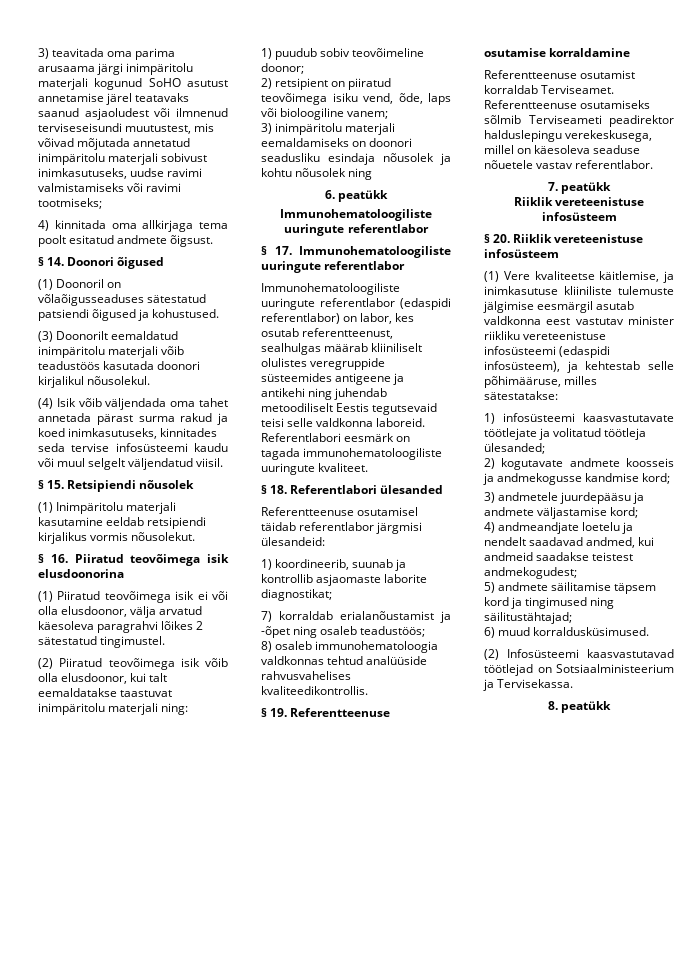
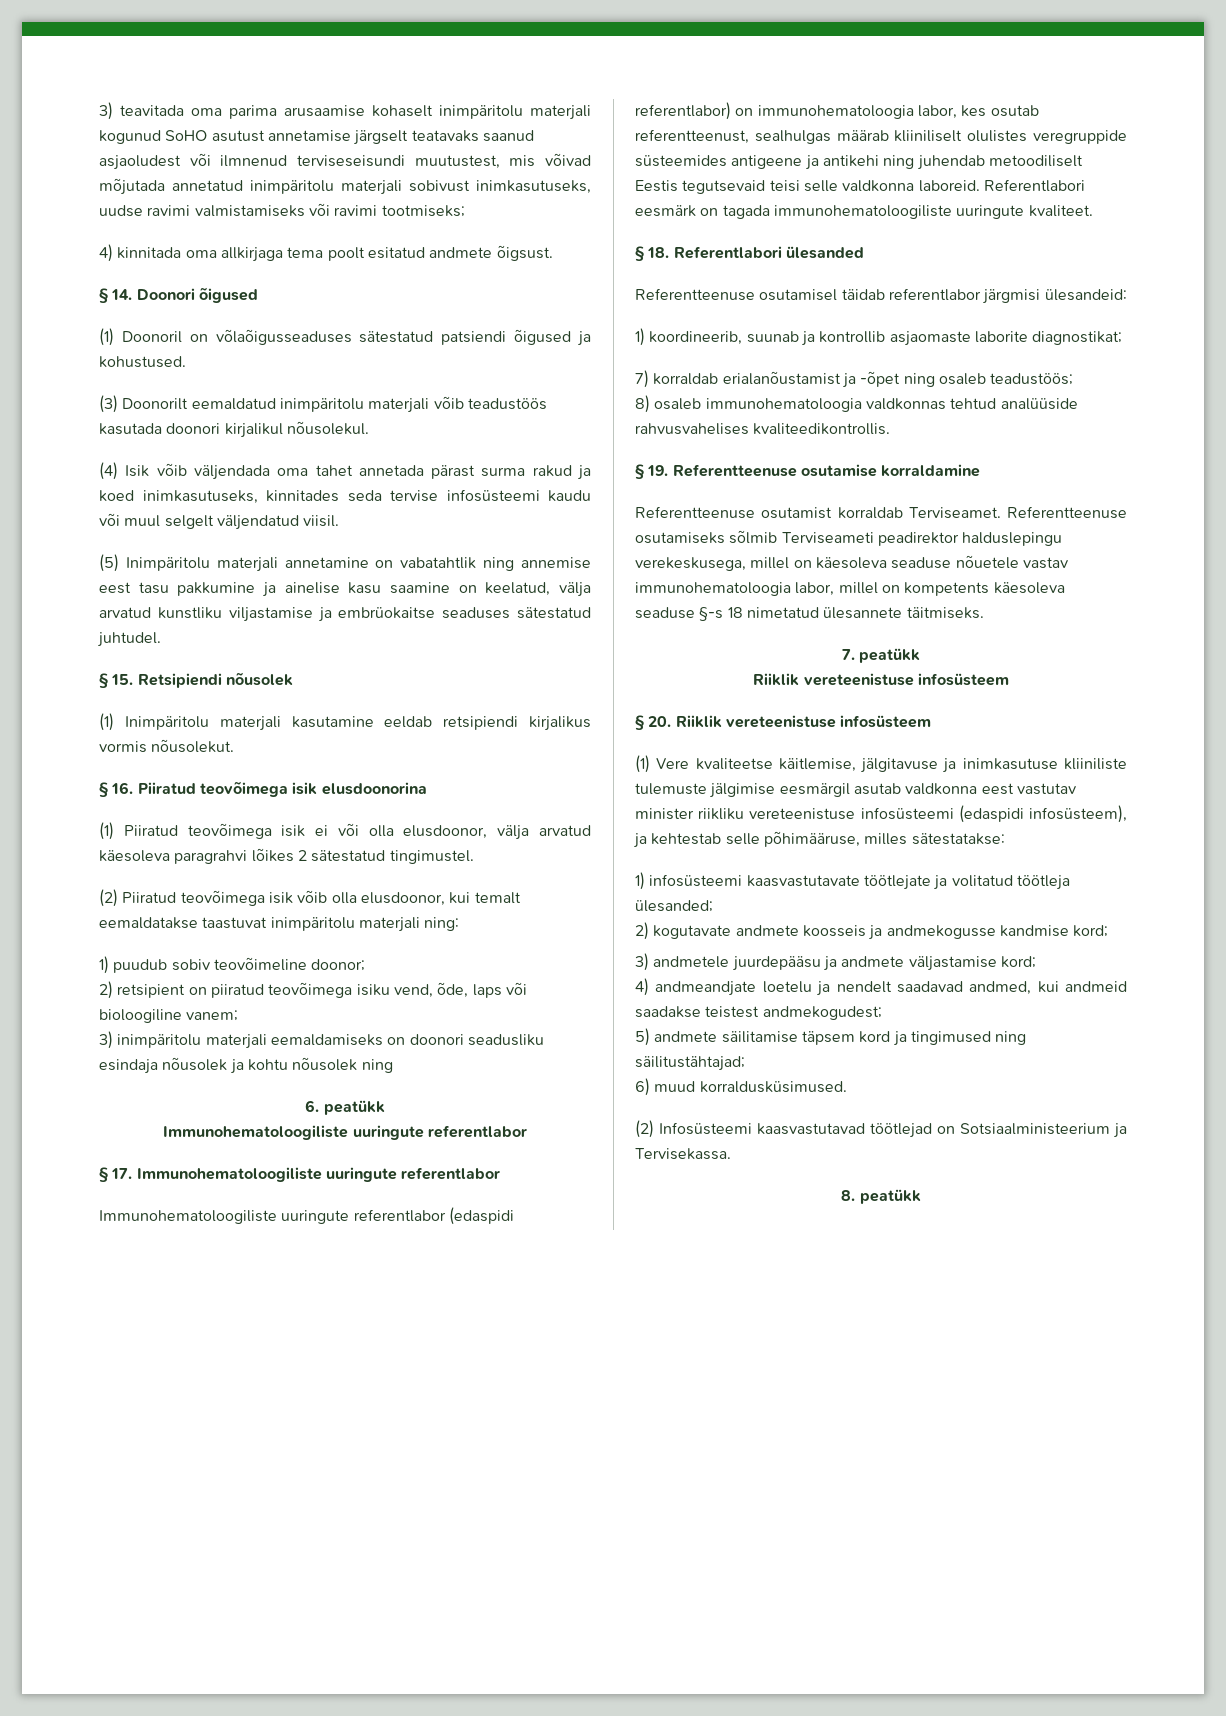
- 3) teavitada oma parima arusaama järgi inimpäritolu materjali kogunud SoHO asutust annetamise järel teatavaks saanud asjaoludest või ilmnenud terviseseisundi muutustest, mis võivad mõjutada annetatud inimpäritolu materjali sobivust inimkasutuseks, uudse ravimi valmistamiseks või ravimi tootmiseks;
+ 3) teavitada oma parima arusaamise kohaselt inimpäritolu materjali kogunud SoHO asutust annetamise järgselt teatavaks saanud asjaoludest või ilmnenud terviseseisundi muutustest, mis võivad mõjutada annetatud inimpäritolu materjali sobivust inimkasutuseks, uudse ravimi valmistamiseks või ravimi tootmiseks;
+ (5) Inimpäritolu materjali annetamine on vabatahtlik ning annemise eest tasu pakkumine ja ainelise kasu saamine on keelatud, välja arvatud kunstliku viljastamise ja embrüokaitse seaduses sätestatud juhtudel.
- (2) Piiratud teovõimega isik võib olla elusdoonor, kui talt eemaldatakse taastuvat inimpäritolu materjali ning:
+ (2) Piiratud teovõimega isik võib olla elusdoonor, kui temalt eemaldatakse taastuvat inimpäritolu materjali ning:
- Immunohematoloogiliste uuringute referentlabor (edaspidi referentlabor) on labor, kes osutab referentteenust, sealhulgas määrab kliiniliselt olulistes veregruppide süsteemides antigeene ja antikehi ning juhendab metoodiliselt Eestis tegutsevaid teisi selle valdkonna laboreid.
+ Immunohematoloogiliste uuringute referentlabor (edaspidi referentlabor) on immunohematoloogia labor, kes osutab referentteenust, sealhulgas määrab kliiniliselt olulistes veregruppide süsteemides antigeene ja antikehi ning juhendab metoodiliselt Eestis tegutsevaid teisi selle valdkonna laboreid.
- Referentteenuse osutamiseks sõlmib Terviseameti peadirektor halduslepingu verekeskusega, millel on käesoleva seaduse nõuetele vastav referentlabor.
+ Referentteenuse osutamiseks sõlmib Terviseameti peadirektor halduslepingu verekeskusega, millel on käesoleva seaduse nõuetele vastav immunohematoloogia labor, millel on kompetents käesoleva seaduse §-s 18 nimetatud ülesannete täitmiseks.
- (1) Vere kvaliteetse käitlemise, ja inimkasutuse kliiniliste tulemuste jälgimise eesmärgil asutab valdkonna eest vastutav minister riikliku vereteenistuse infosüsteemi (edaspidi infosüsteem), ja kehtestab selle põhimääruse, milles sätestatakse:
+ (1) Vere kvaliteetse käitlemise, jälgitavuse ja inimkasutuse kliiniliste tulemuste jälgimise eesmärgil asutab valdkonna eest vastutav minister riikliku vereteenistuse infosüsteemi (edaspidi infosüsteem), ja kehtestab selle põhimääruse, milles sätestatakse:

